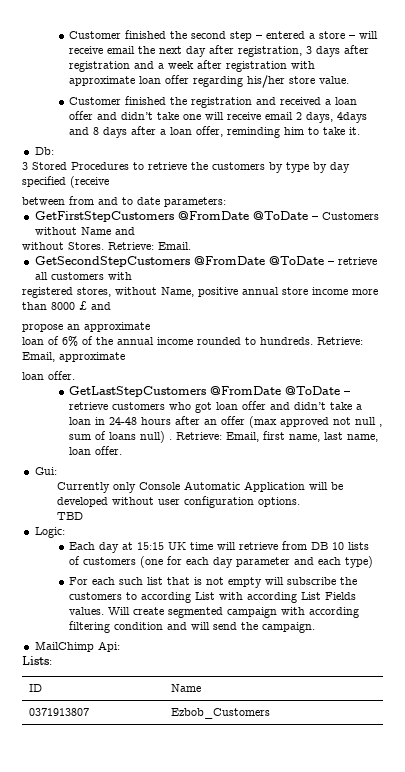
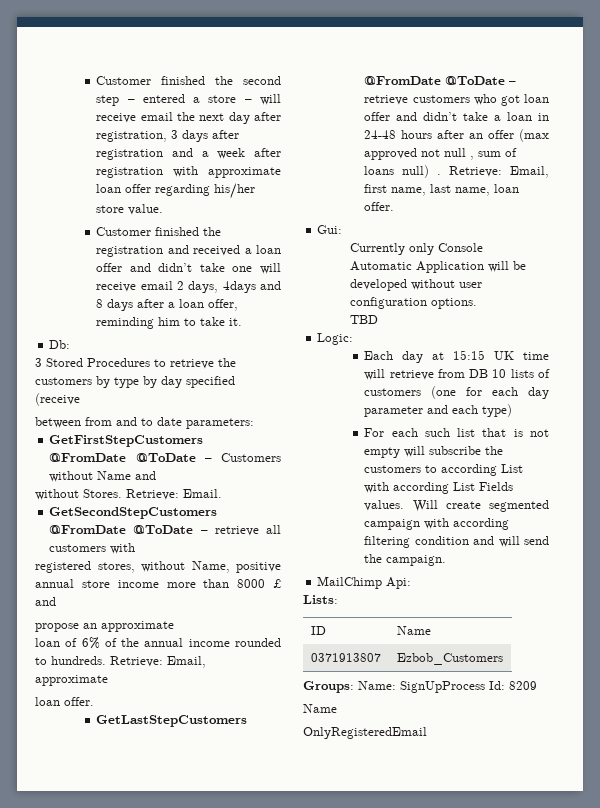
+ Groups: Name: SignUpProcess Id: 8209
+ Name
+ OnlyRegisteredEmail

